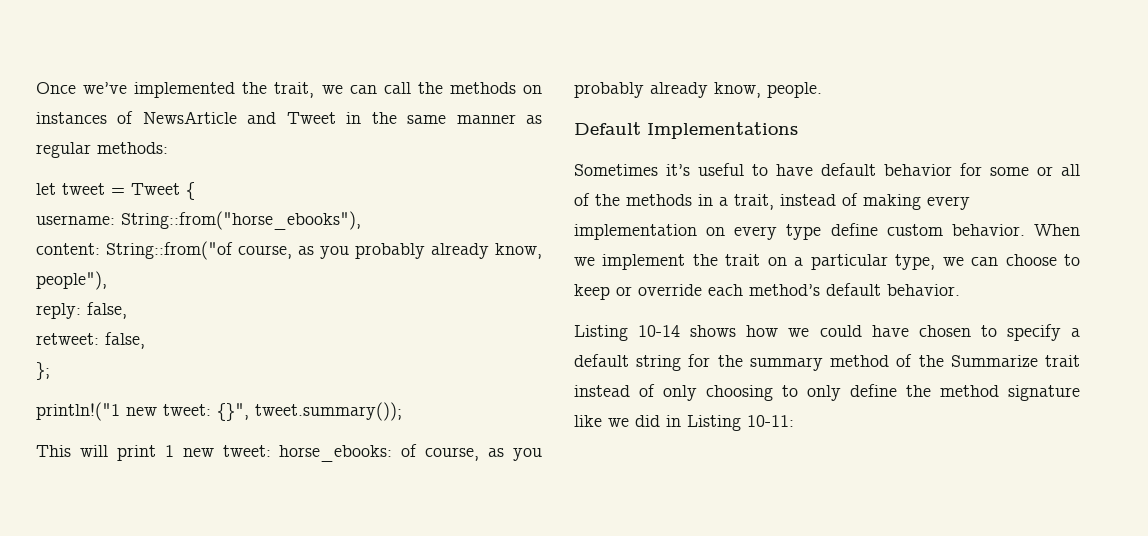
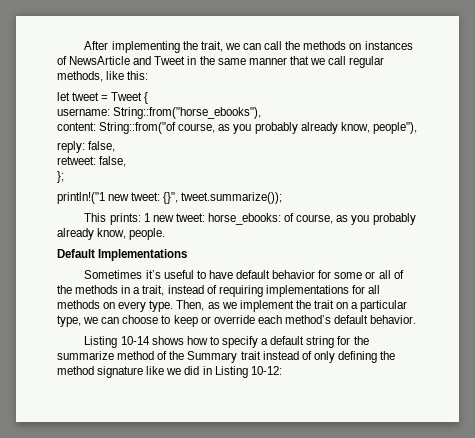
- Once we’ve implemented the trait, we can call the methods on instances of NewsArticle and Tweet in the same manner as regular methods:
+ After implementing the trait, we can call the methods on instances of NewsArticle and Tweet in the same manner that we call regular methods, like this:
- println!("1 new tweet: {}", tweet.summary());
+ println!("1 new tweet: {}", tweet.summarize());
- This will print 1 new tweet: horse_ebooks: of course, as you probably already know, people.
+ This prints: 1 new tweet: horse_ebooks: of course, as you probably already know, people.
- Sometimes it’s useful to have default behavior for some or all of the methods in a trait, instead of making every implementation on every type define custom behavior. When we implement the trait on a particular type, we can choose to keep or override each method’s default behavior.
+ Sometimes it’s useful to have default behavior for some or all of the methods in a trait, instead of requiring implementations for all methods on every type. Then, as we implement the trait on a particular type, we can choose to keep or override each method’s default behavior.
- Listing 10-14 shows how we could have chosen to specify a default string for the summary method of the Summarize trait instead of only choosing to only define the method signature like we did in Listing 10-11:
+ Listing 10-14 shows how to specify a default string for the summarize method of the Summary trait instead of only defining the method signature like we did in Listing 10-12:

